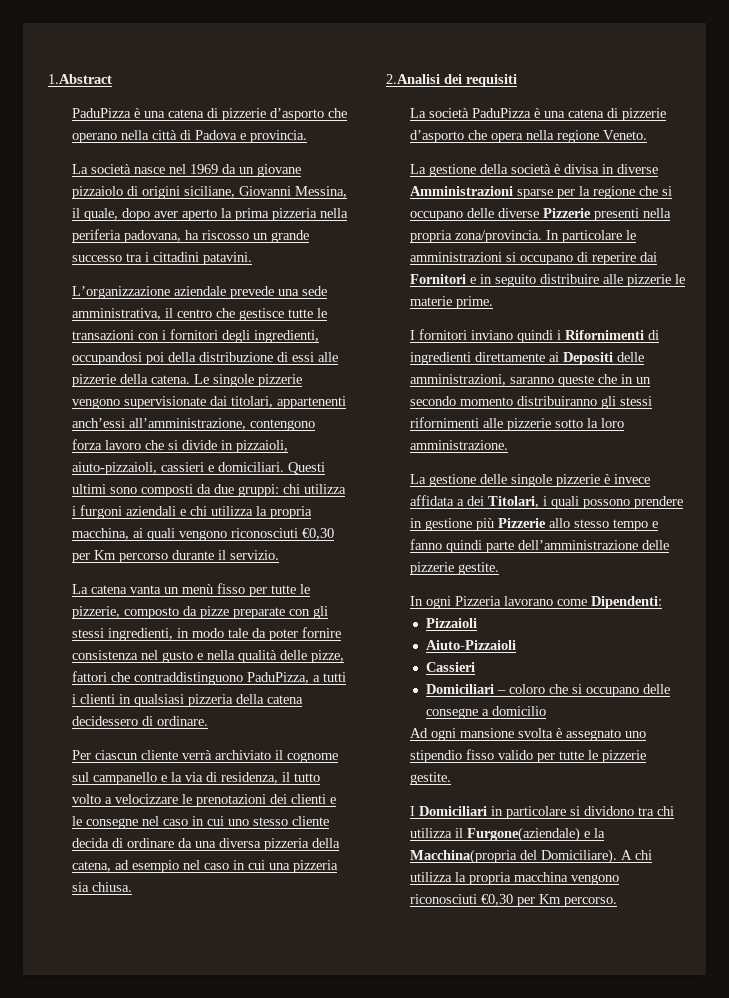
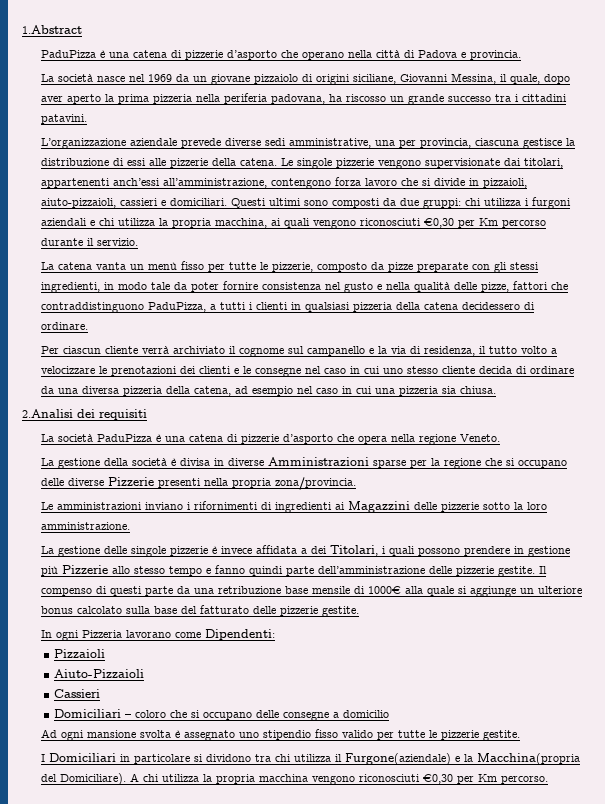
- L’organizzazione aziendale prevede una sede amministrativa, il centro che gestisce tutte le transazioni con i fornitori degli ingredienti, occupandosi poi della distribuzione di essi alle pizzerie della catena.
+ L’organizzazione aziendale prevede diverse sedi amministrative, una per provincia, ciascuna gestisce la distribuzione di essi alle pizzerie della catena.
- La gestione della società è divisa in diverse Amministrazioni sparse per la regione che si occupano delle diverse Pizzerie presenti nella propria zona/provincia. In particolare le amministrazioni si occupano di reperire dai Fornitori e in seguito distribuire alle pizzerie le materie prime.
- I fornitori inviano quindi i Rifornimenti di ingredienti direttamente ai Depositi delle amministrazioni, saranno queste che in un secondo momento distribuiranno gli stessi rifornimenti alle pizzerie sotto la loro amministrazione.
+ La gestione della società è divisa in diverse Amministrazioni sparse per la regione che si occupano delle diverse Pizzerie presenti nella propria zona/provincia.
+ Le amministrazioni inviano i rifornimenti di ingredienti ai Magazzini delle pizzerie sotto la loro amministrazione.
+ Il compenso di questi parte da una retribuzione base mensile di 1000€ alla quale si aggiunge un ulteriore bonus calcolato sulla base del fatturato delle pizzerie gestite.

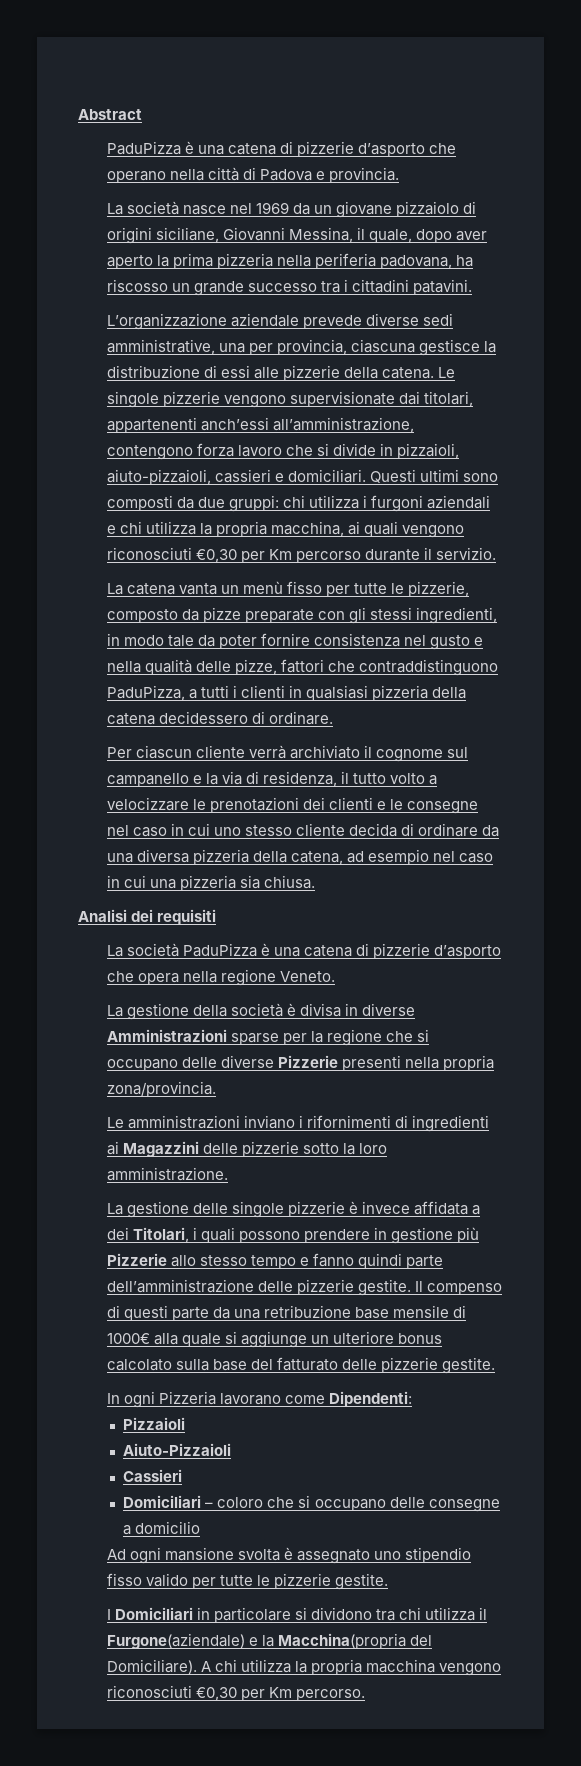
- 1.Abstract
+ Abstract
- 2.Analisi dei requisiti
+ Analisi dei requisiti

